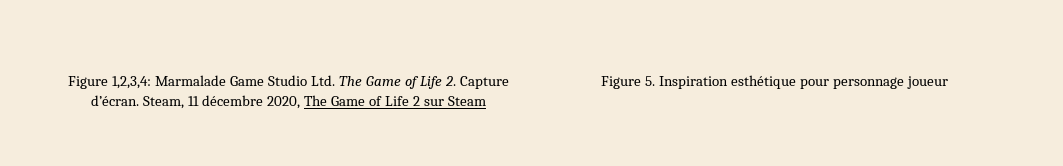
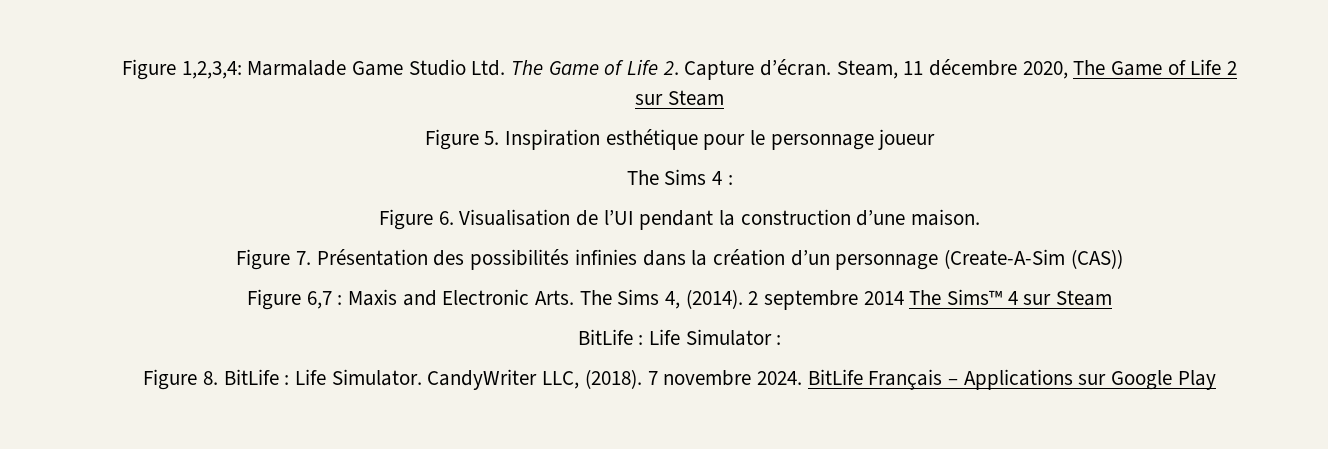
- Figure 5. Inspiration esthétique pour personnage joueur
+ Figure 5. Inspiration esthétique pour le personnage joueur
+ The Sims 4 :
+ Figure 6. Visualisation de l’UI pendant la construction d’une maison.
+ Figure 7. Présentation des possibilités infinies dans la création d’un personnage (Create-A-Sim (CAS))
+ Figure 6,7 : Maxis and Electronic Arts. The Sims 4, (2014). 2 septembre 2014 The Sims™ 4 sur Steam
+ BitLife : Life Simulator :
+ Figure 8. BitLife : Life Simulator. CandyWriter LLC, (2018). 7 novembre 2024. BitLife Français – Applications sur Google Play

